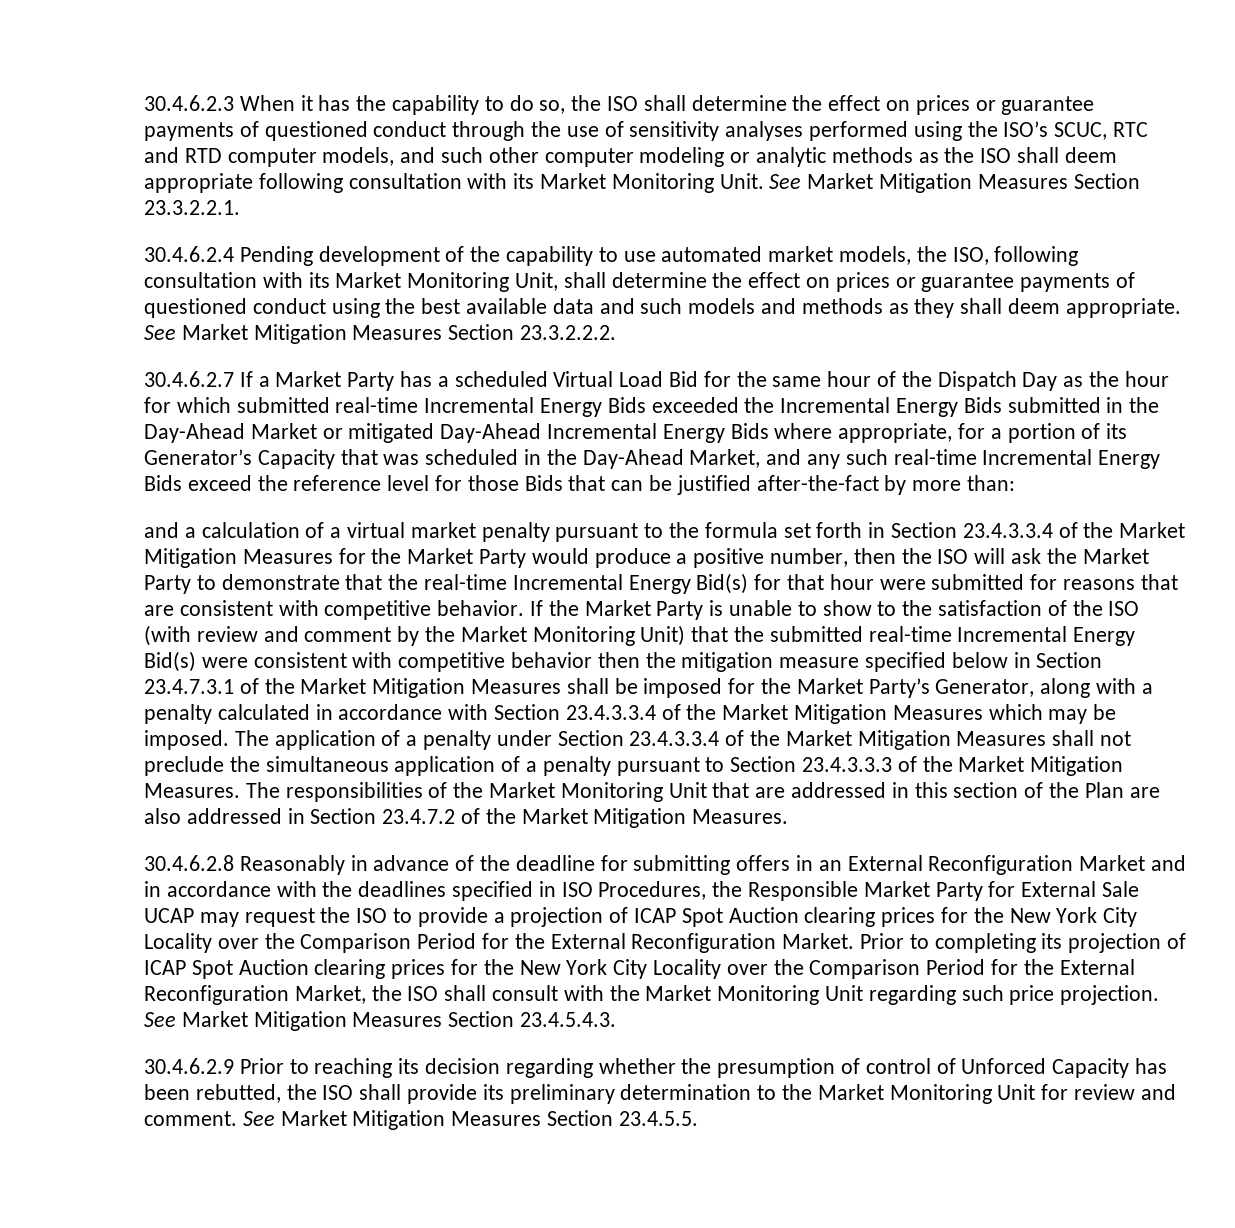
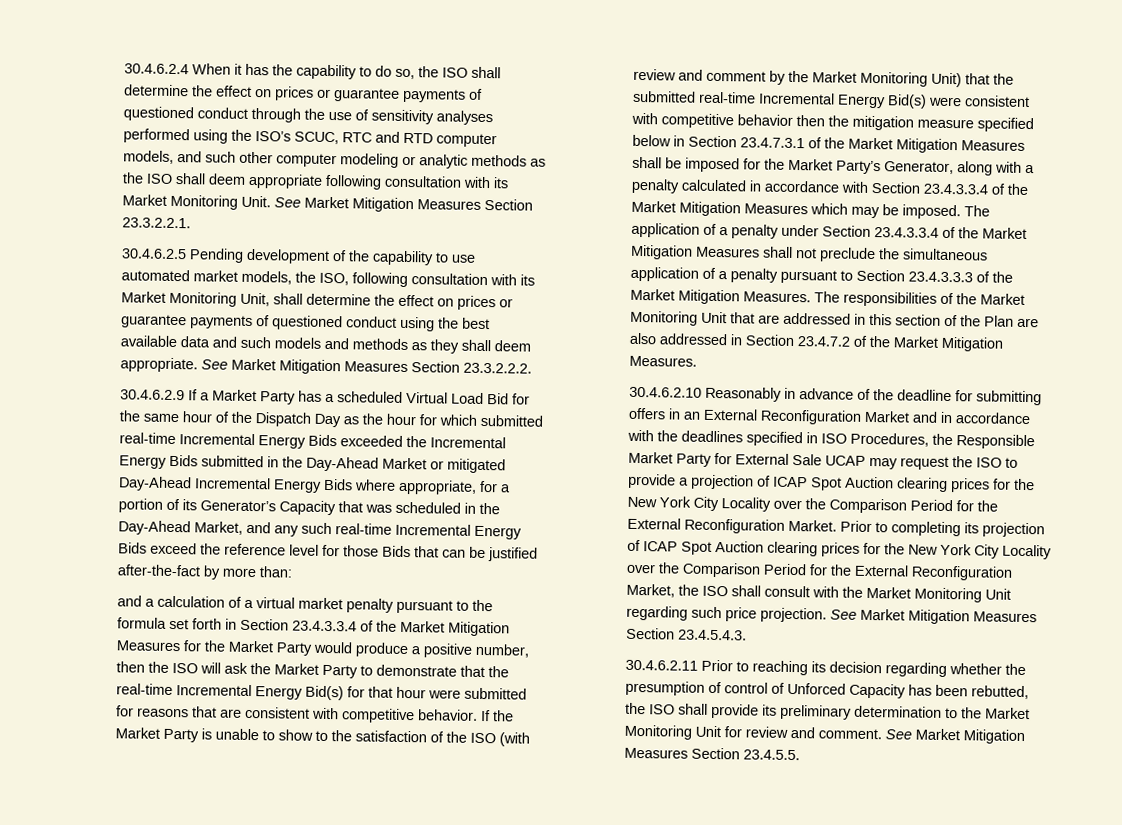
- 30.4.6.2.3 When it has the capability to do so, the ISO shall determine the effect on prices or guarantee payments of questioned conduct through the use of sensitivity analyses performed using the ISO’s SCUC, RTC and RTD computer models, and such other computer modeling or analytic methods as the ISO shall deem appropriate following consultation with its Market Monitoring Unit.
+ 30.4.6.2.4 When it has the capability to do so, the ISO shall determine the effect on prices or guarantee payments of questioned conduct through the use of sensitivity analyses performed using the ISO’s SCUC, RTC and RTD computer models, and such other computer modeling or analytic methods as the ISO shall deem appropriate following consultation with its Market Monitoring Unit.
- 30.4.6.2.4 Pending development of the capability to use automated market models, the ISO, following consultation with its Market Monitoring Unit, shall determine the effect on prices or guarantee payments of questioned conduct using the best available data and such models and methods as they shall deem appropriate.
+ 30.4.6.2.5 Pending development of the capability to use automated market models, the ISO, following consultation with its Market Monitoring Unit, shall determine the effect on prices or guarantee payments of questioned conduct using the best available data and such models and methods as they shall deem appropriate.
- 30.4.6.2.7 If a Market Party has a scheduled Virtual Load Bid for the same hour of the Dispatch Day as the hour for which submitted real-time Incremental Energy Bids exceeded the Incremental Energy Bids submitted in the Day-Ahead Market or mitigated Day-Ahead Incremental Energy Bids where appropriate, for a portion of its Generator’s Capacity that was scheduled in the Day-Ahead Market, and any such real-time Incremental Energy Bids exceed the reference level for those Bids that can be justified after-the-fact by more than:
+ 30.4.6.2.9 If a Market Party has a scheduled Virtual Load Bid for the same hour of the Dispatch Day as the hour for which submitted real-time Incremental Energy Bids exceeded the Incremental Energy Bids submitted in the Day-Ahead Market or mitigated Day-Ahead Incremental Energy Bids where appropriate, for a portion of its Generator’s Capacity that was scheduled in the Day-Ahead Market, and any such real-time Incremental Energy Bids exceed the reference level for those Bids that can be justified after-the-fact by more than:
- 30.4.6.2.8 Reasonably in advance of the deadline for submitting offers in an External Reconfiguration Market and in accordance with the deadlines specified in ISO Procedures, the Responsible Market Party for External Sale UCAP may request the ISO to provide a projection of ICAP Spot Auction clearing prices for the New York City Locality over the Comparison Period for the External Reconfiguration Market.
+ 30.4.6.2.10 Reasonably in advance of the deadline for submitting offers in an External Reconfiguration Market and in accordance with the deadlines specified in ISO Procedures, the Responsible Market Party for External Sale UCAP may request the ISO to provide a projection of ICAP Spot Auction clearing prices for the New York City Locality over the Comparison Period for the External Reconfiguration Market.
- 30.4.6.2.9 Prior to reaching its decision regarding whether the presumption of control of Unforced Capacity has been rebutted, the ISO shall provide its preliminary determination to the Market Monitoring Unit for review and comment.
+ 30.4.6.2.11 Prior to reaching its decision regarding whether the presumption of control of Unforced Capacity has been rebutted, the ISO shall provide its preliminary determination to the Market Monitoring Unit for review and comment.

